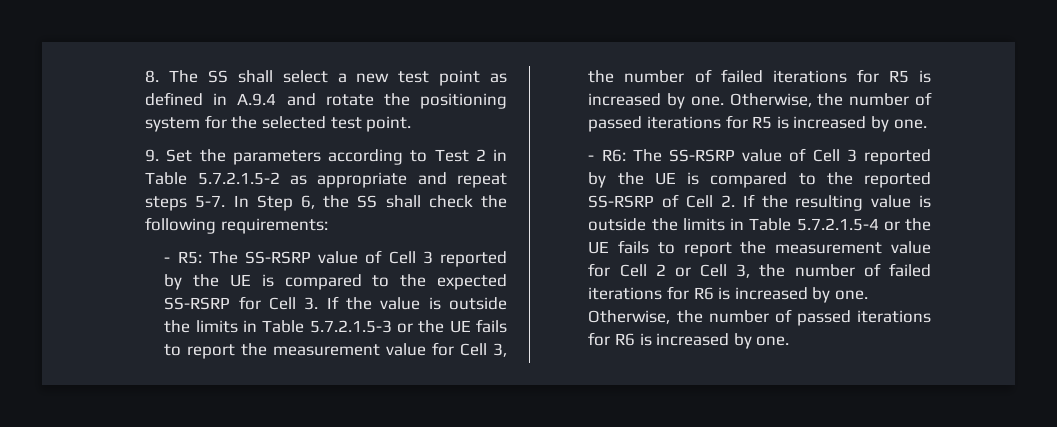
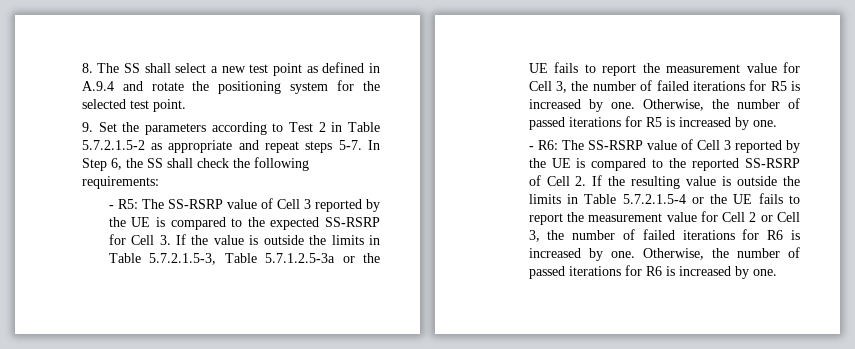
- - R5: The SS-RSRP value of Cell 3 reported by the UE is compared to the expected SS-RSRP for Cell 3. If the value is outside the limits in Table 5.7.2.1.5-3 or the UE fails to report the measurement value for Cell 3, the number of failed iterations for R5 is increased by one.
+ - R5: The SS-RSRP value of Cell 3 reported by the UE is compared to the expected SS-RSRP for Cell 3. If the value is outside the limits in Table 5.7.2.1.5-3, Table 5.7.1.2.5-3a or the UE fails to report the measurement value for Cell 3, the number of failed iterations for R5 is increased by one.

